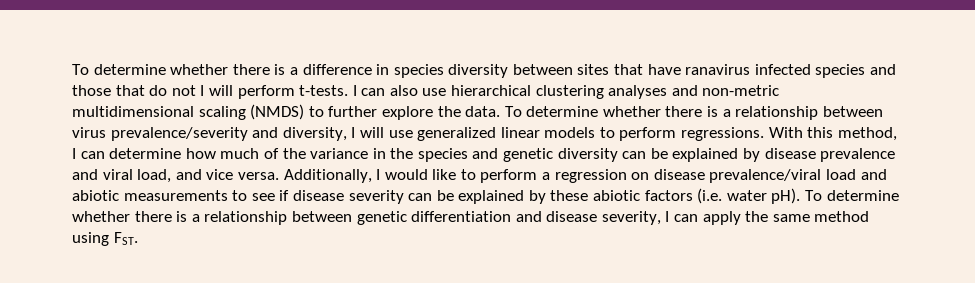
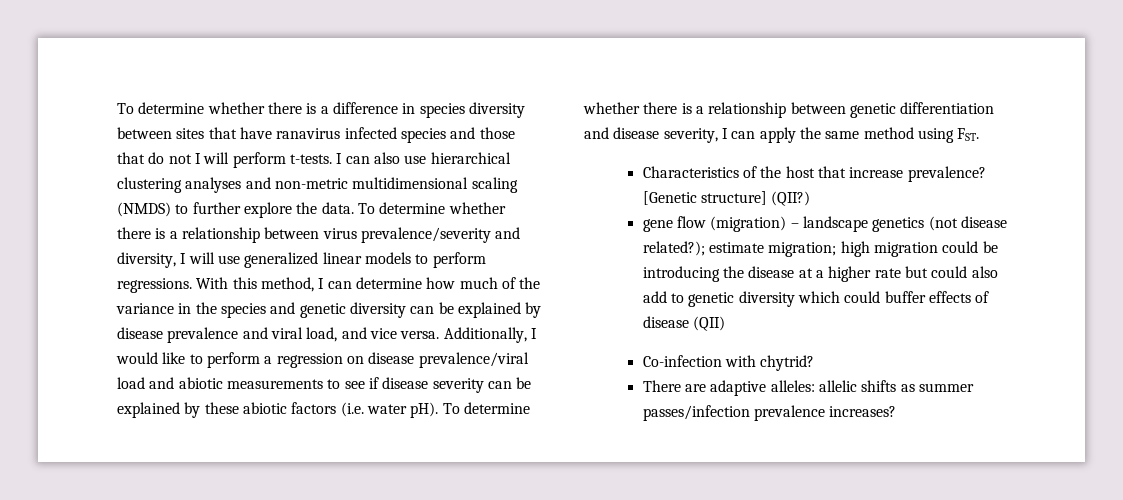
+ Characteristics of the host that increase prevalence? [Genetic structure] (QII?)
+ gene flow (migration) – landscape genetics (not disease related?); estimate migration; high migration could be introducing the disease at a higher rate but could also add to genetic diversity which could buffer effects of disease (QII)
+ Co-infection with chytrid?
+ There are adaptive alleles: allelic shifts as summer passes/infection prevalence increases?

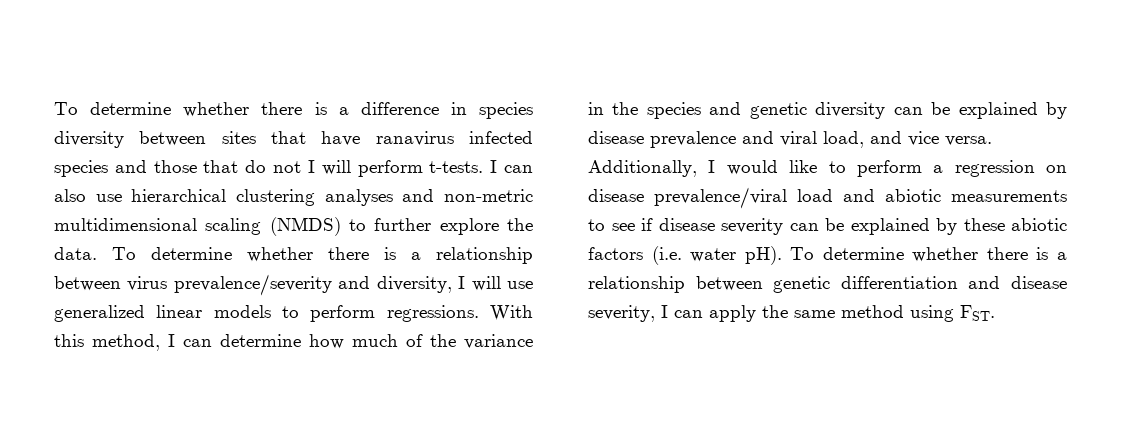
- Characteristics of the host that increase prevalence? [Genetic structure] (QII?)
- gene flow (migration) – landscape genetics (not disease related?); estimate migration; high migration could be introducing the disease at a higher rate but could also add to genetic diversity which could buffer effects of disease (QII)
- Co-infection with chytrid?
- There are adaptive alleles: allelic shifts as summer passes/infection prevalence increases?

